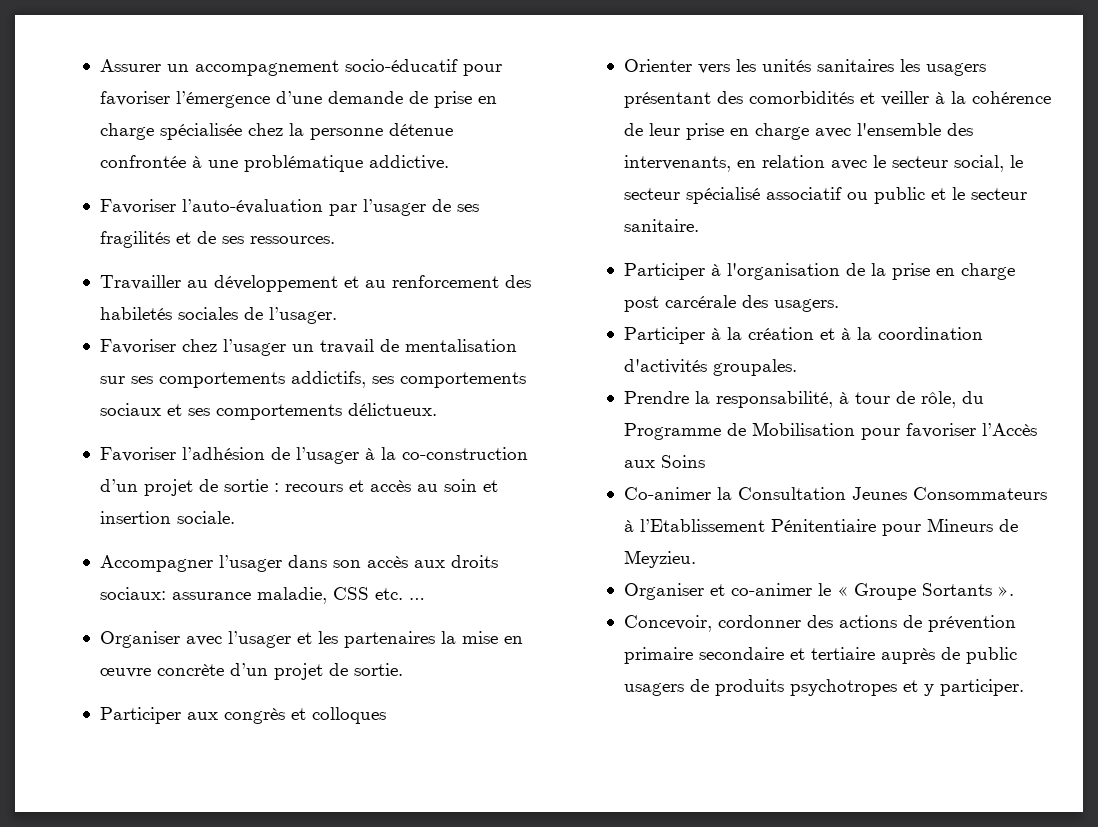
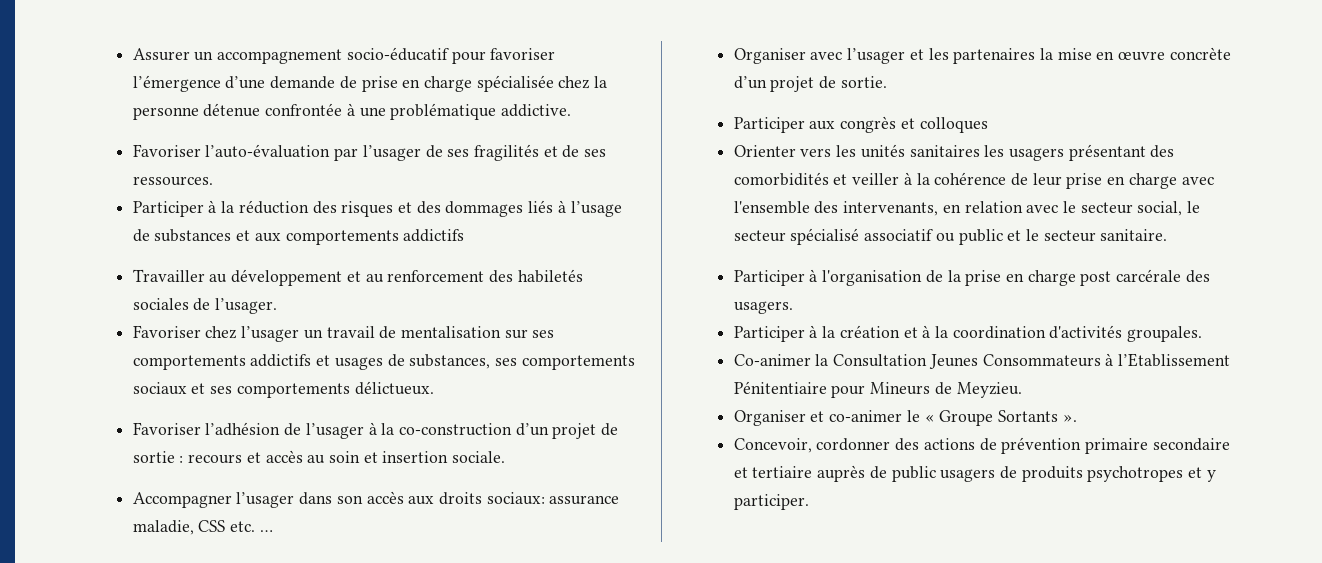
+ Participer à la réduction des risques et des dommages liés à l’usage de substances et aux comportements addictifs
- Favoriser chez l’usager un travail de mentalisation sur ses comportements addictifs, ses comportements sociaux et ses comportements délictueux.
+ Favoriser chez l’usager un travail de mentalisation sur ses comportements addictifs et usages de substances, ses comportements sociaux et ses comportements délictueux.
- Prendre la responsabilité, à tour de rôle, du Programme de Mobilisation pour favoriser l’Accès aux Soins

